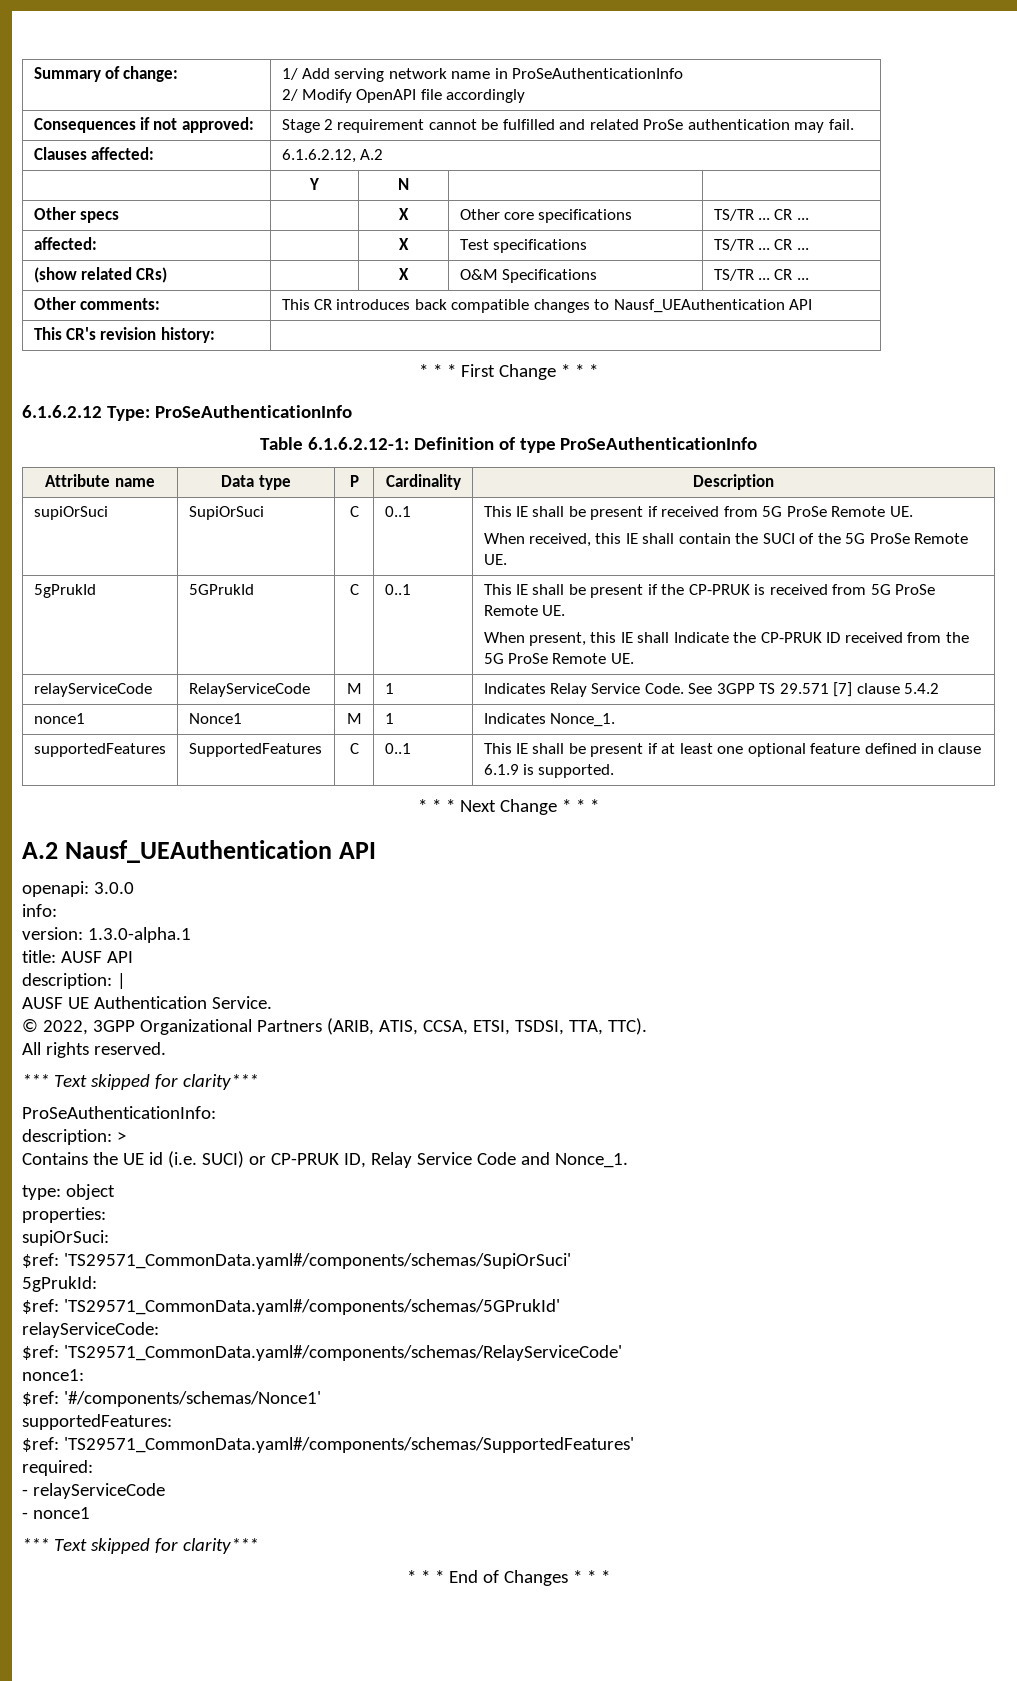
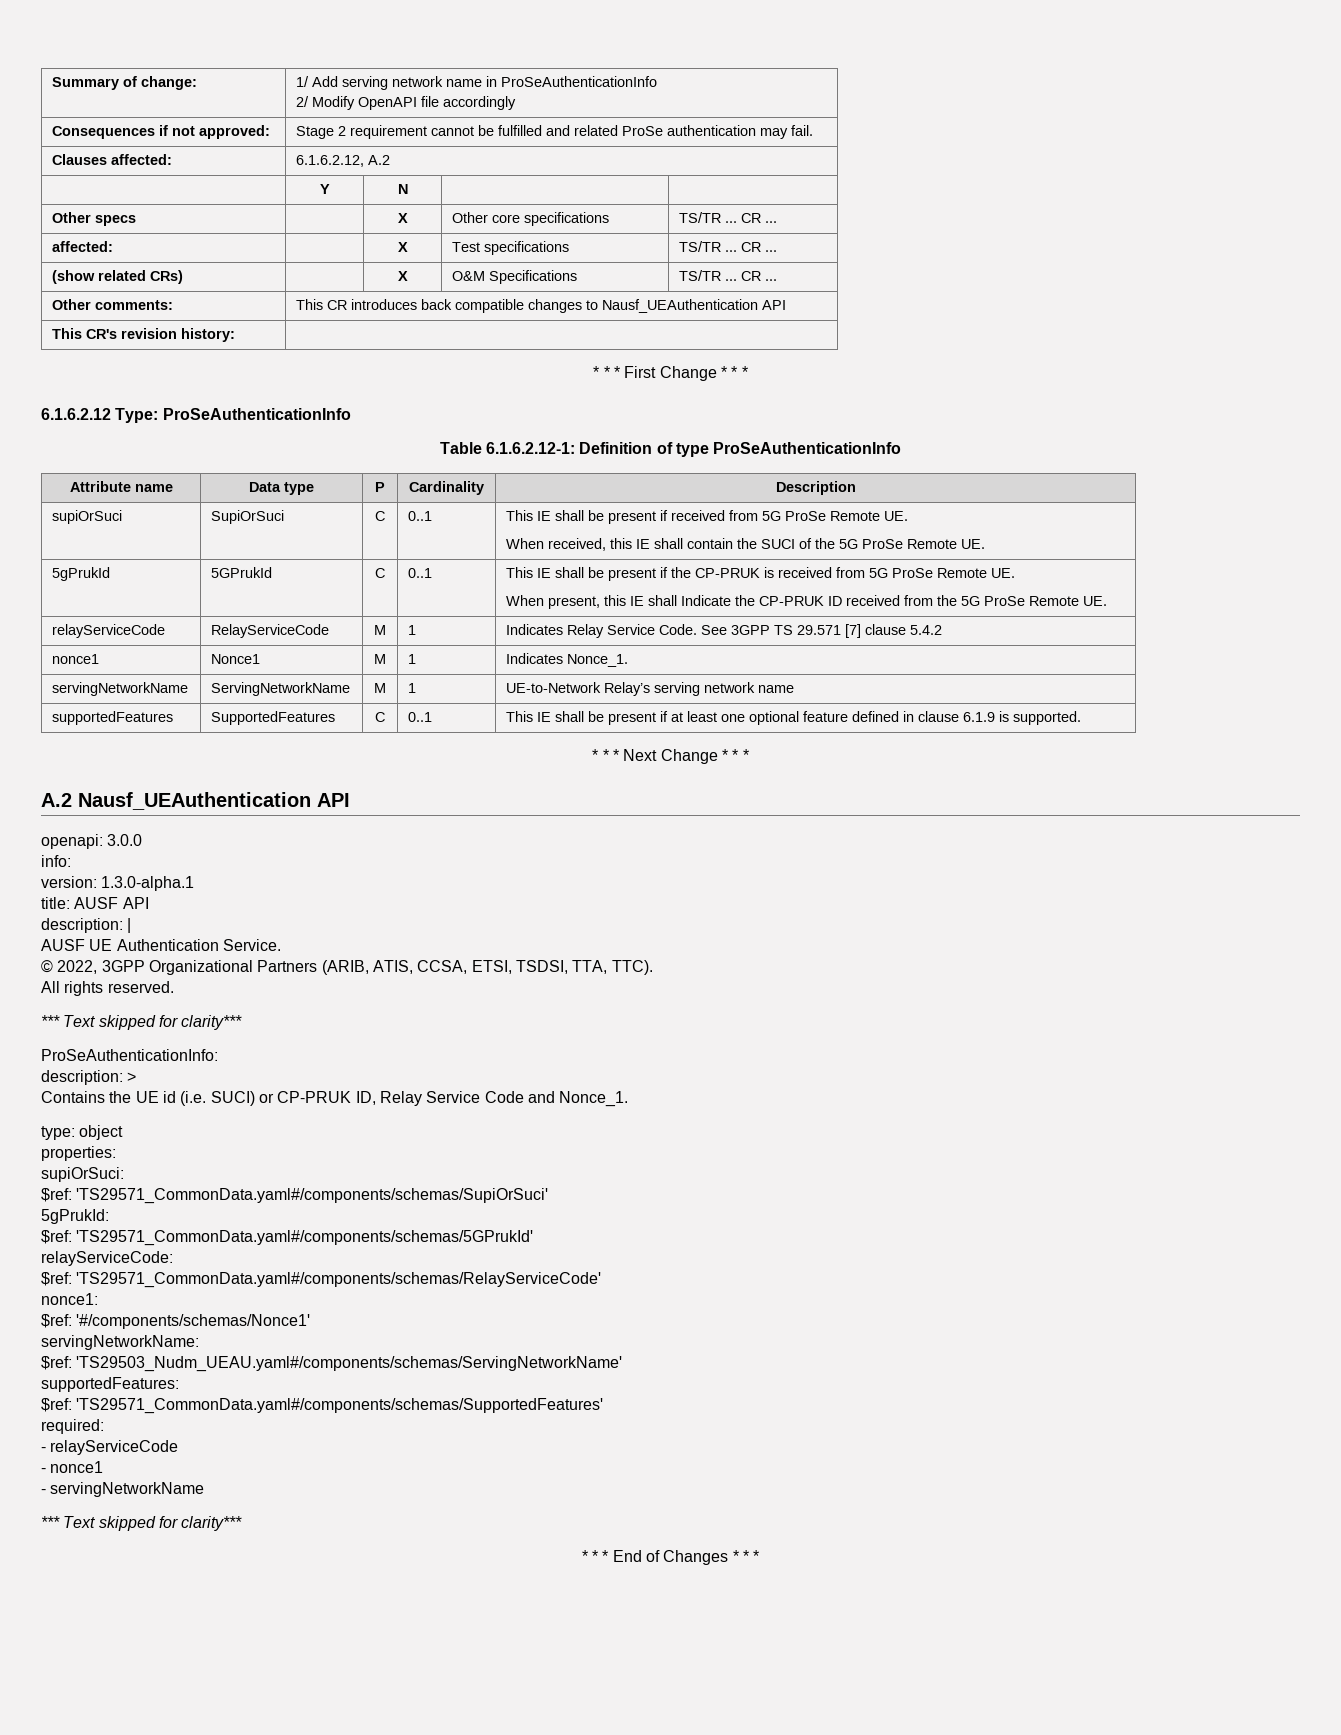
+ servingNetworkName | ServingNetworkName | M | 1 | UE-to-Network Relay’s serving network name
+ servingNetworkName:
+ $ref: 'TS29503_Nudm_UEAU.yaml#/components/schemas/ServingNetworkName'
+ - servingNetworkName

